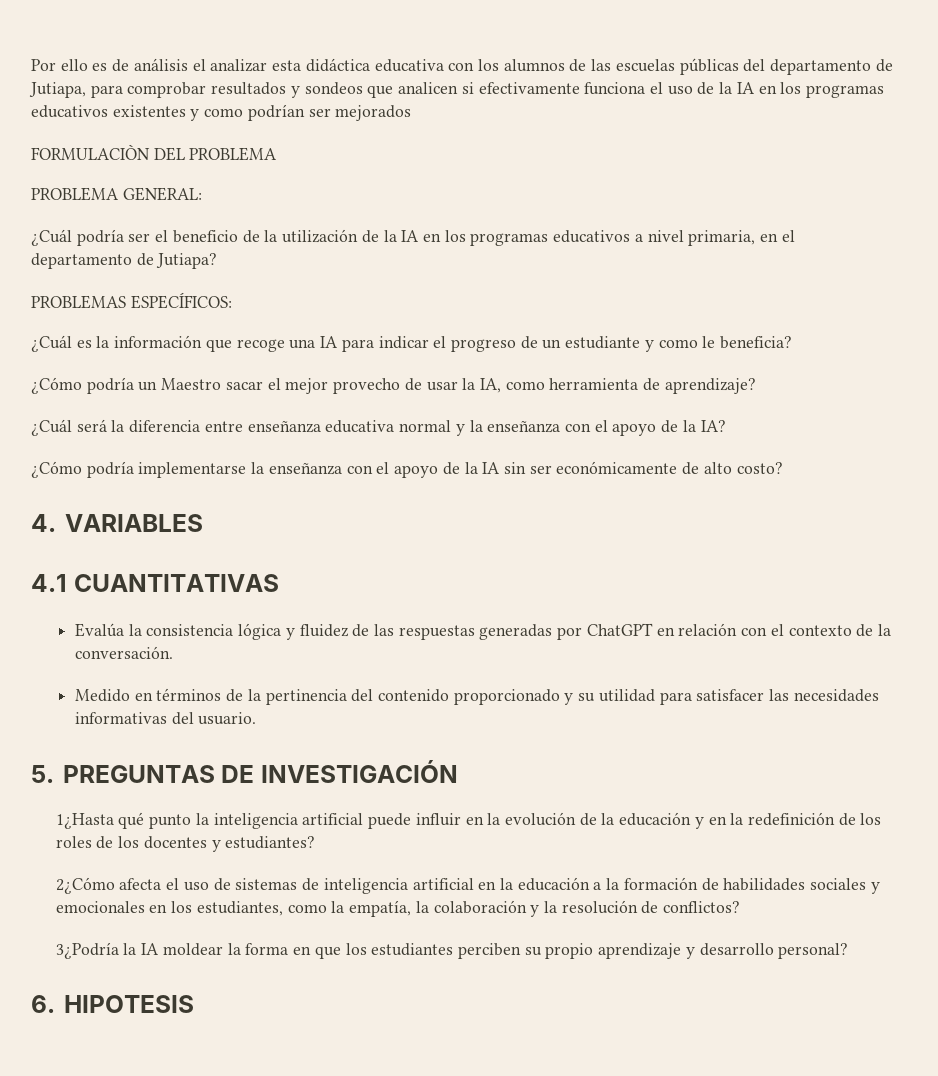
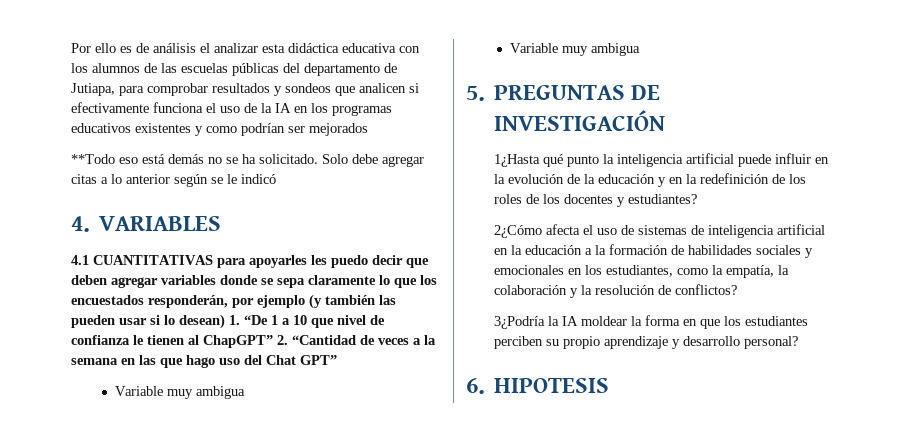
- FORMULACIÒN DEL PROBLEMA
- PROBLEMA GENERAL:
- ¿Cuál podría ser el beneficio de la utilización de la IA en los programas educativos a nivel primaria, en el departamento de Jutiapa?
- PROBLEMAS ESPECÍFICOS:
- ¿Cuál es la información que recoge una IA para indicar el progreso de un estudiante y como le beneficia?
- ¿Cómo podría un Maestro sacar el mejor provecho de usar la IA, como herramienta de aprendizaje?
- ¿Cuál será la diferencia entre enseñanza educativa normal y la enseñanza con el apoyo de la IA?
- ¿Cómo podría implementarse la enseñanza con el apoyo de la IA sin ser económicamente de alto costo?
+ **Todo eso está demás no se ha solicitado. Solo debe agregar citas a lo anterior según se le indicó
  4. VARIABLES
- 4.1 CUANTITATIVAS
- Evalúa la consistencia lógica y fluidez de las respuestas generadas por ChatGPT en relación con el contexto de la conversación.
- Medido en términos de la pertinencia del contenido proporcionado y su utilidad para satisfacer las necesidades informativas del usuario.
+ 4.1 CUANTITATIVAS para apoyarles les puedo decir que deben agregar variables donde se sepa claramente lo que los encuestados responderán, por ejemplo (y también las pueden usar si lo desean) 1. “De 1 a 10 que nivel de confianza le tienen al ChapGPT” 2. “Cantidad de veces a la semana en las que hago uso del Chat GPT”
+ Variable muy ambigua
+ Variable muy ambigua

